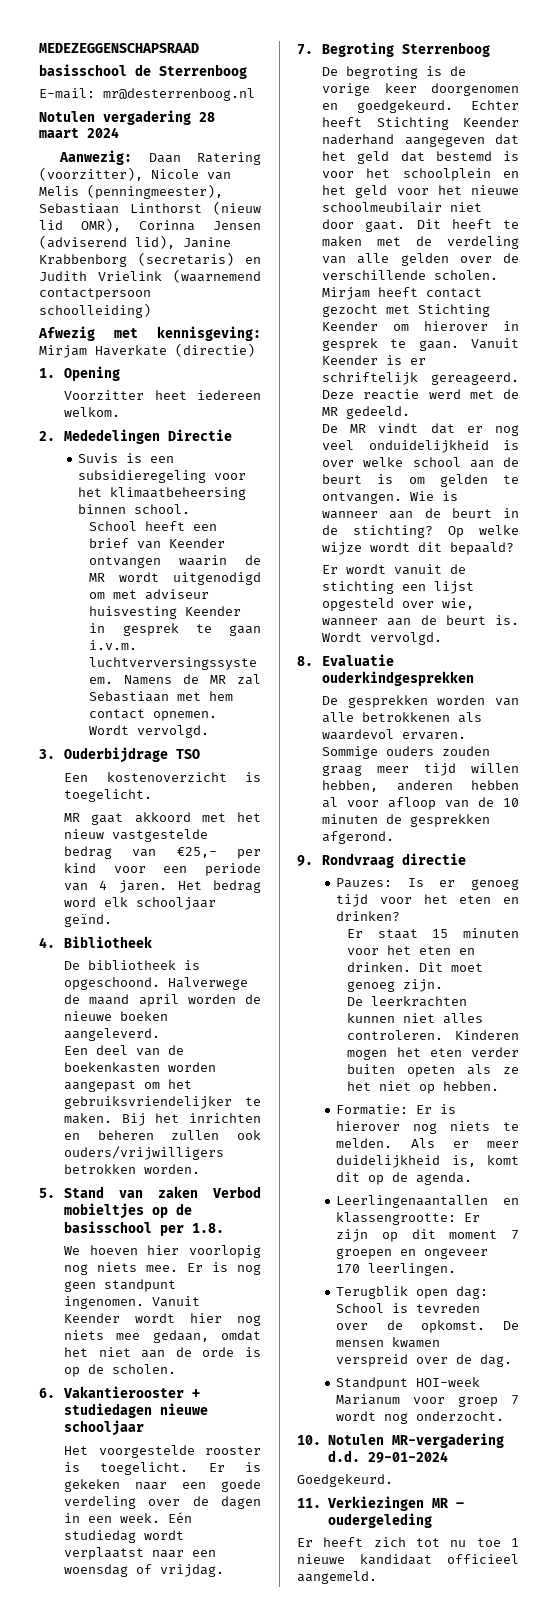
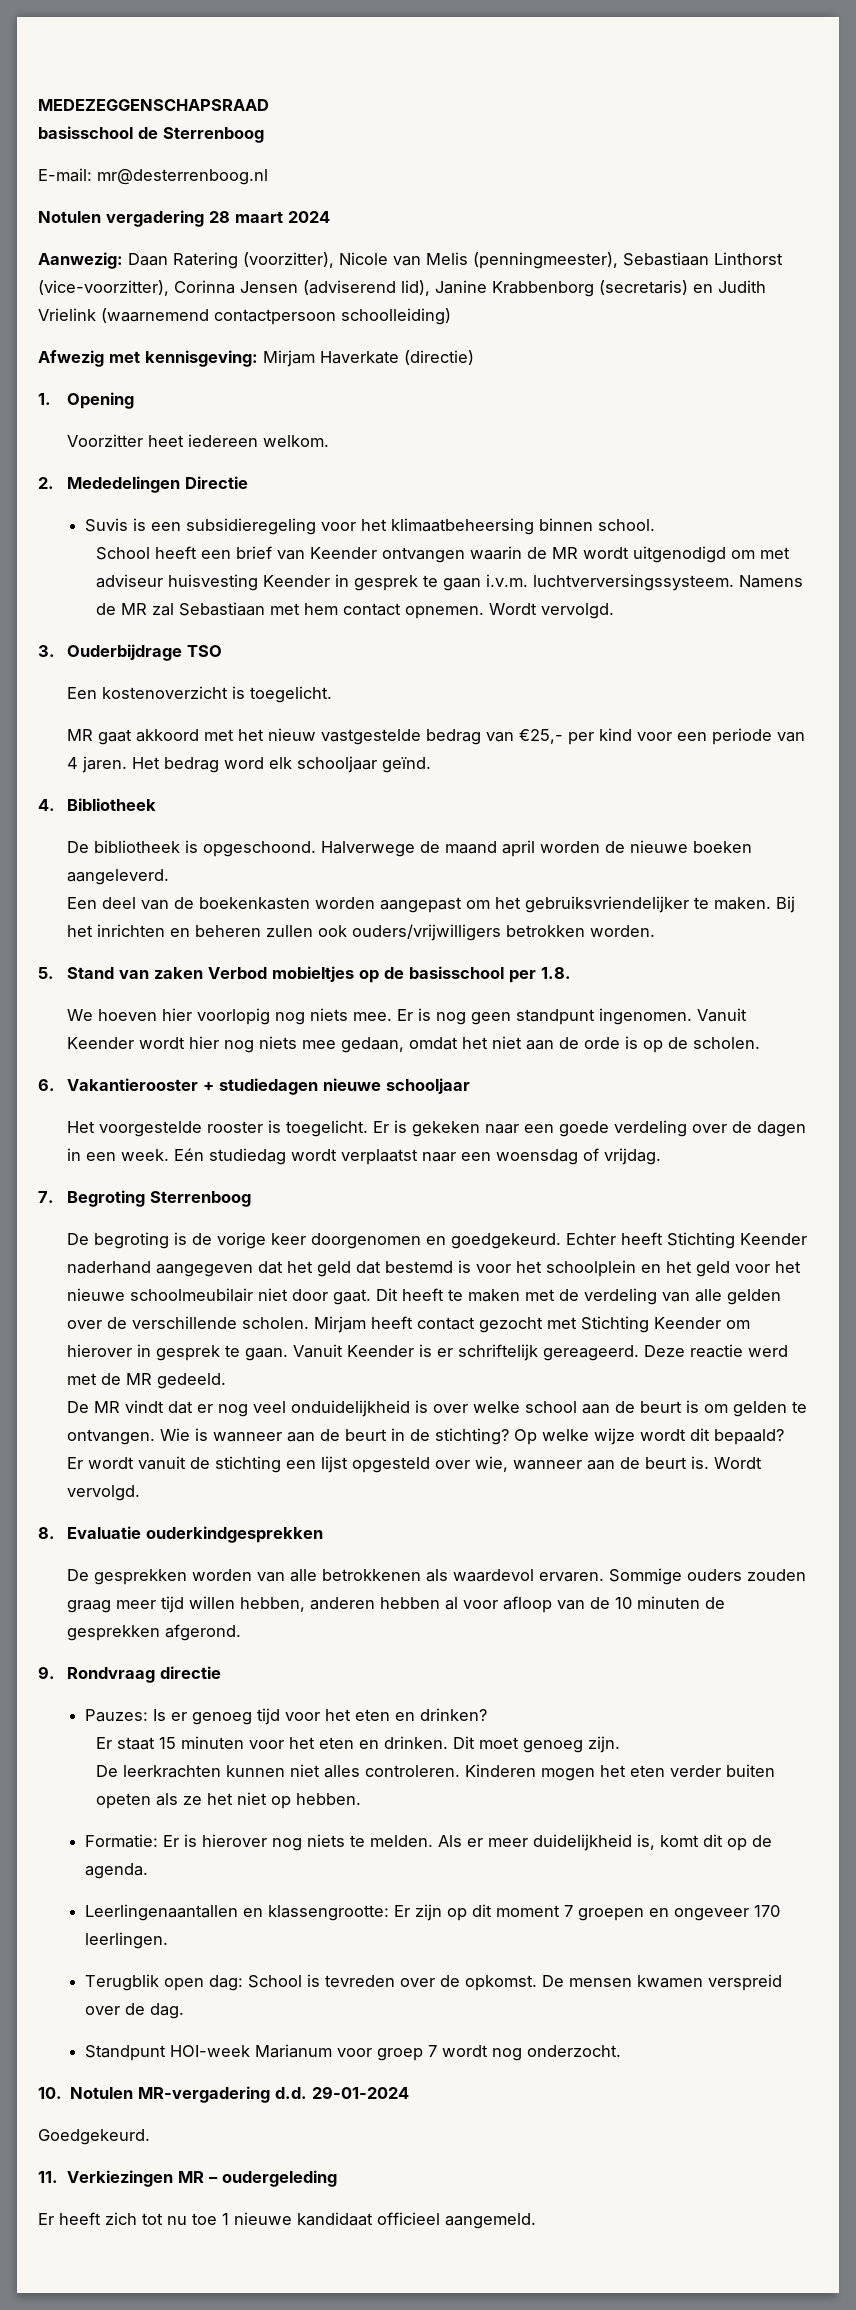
- Aanwezig: Daan Ratering (voorzitter), Nicole van Melis (penningmeester), Sebastiaan Linthorst (nieuw lid OMR), Corinna Jensen (adviserend lid), Janine Krabbenborg (secretaris) en Judith Vrielink (waarnemend contactpersoon schoolleiding)
+ Aanwezig: Daan Ratering (voorzitter), Nicole van Melis (penningmeester), Sebastiaan Linthorst (vice-voorzitter), Corinna Jensen (adviserend lid), Janine Krabbenborg (secretaris) en Judith Vrielink (waarnemend contactpersoon schoolleiding)

